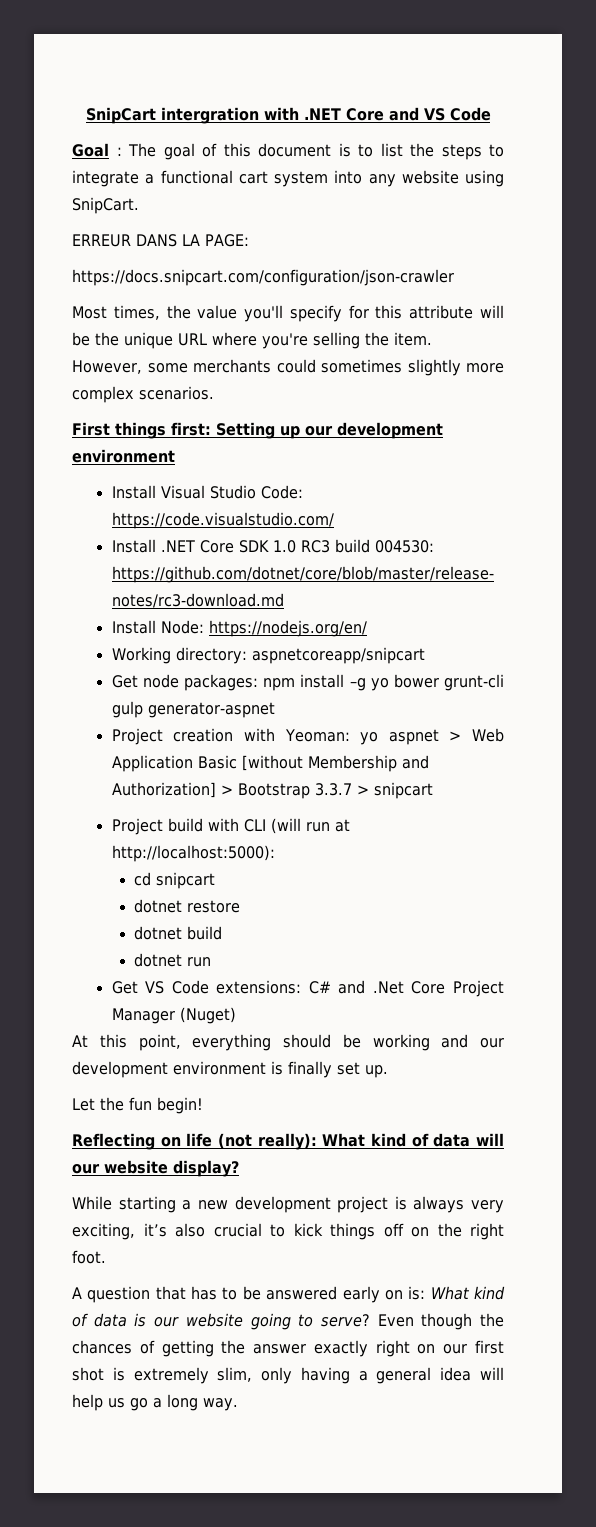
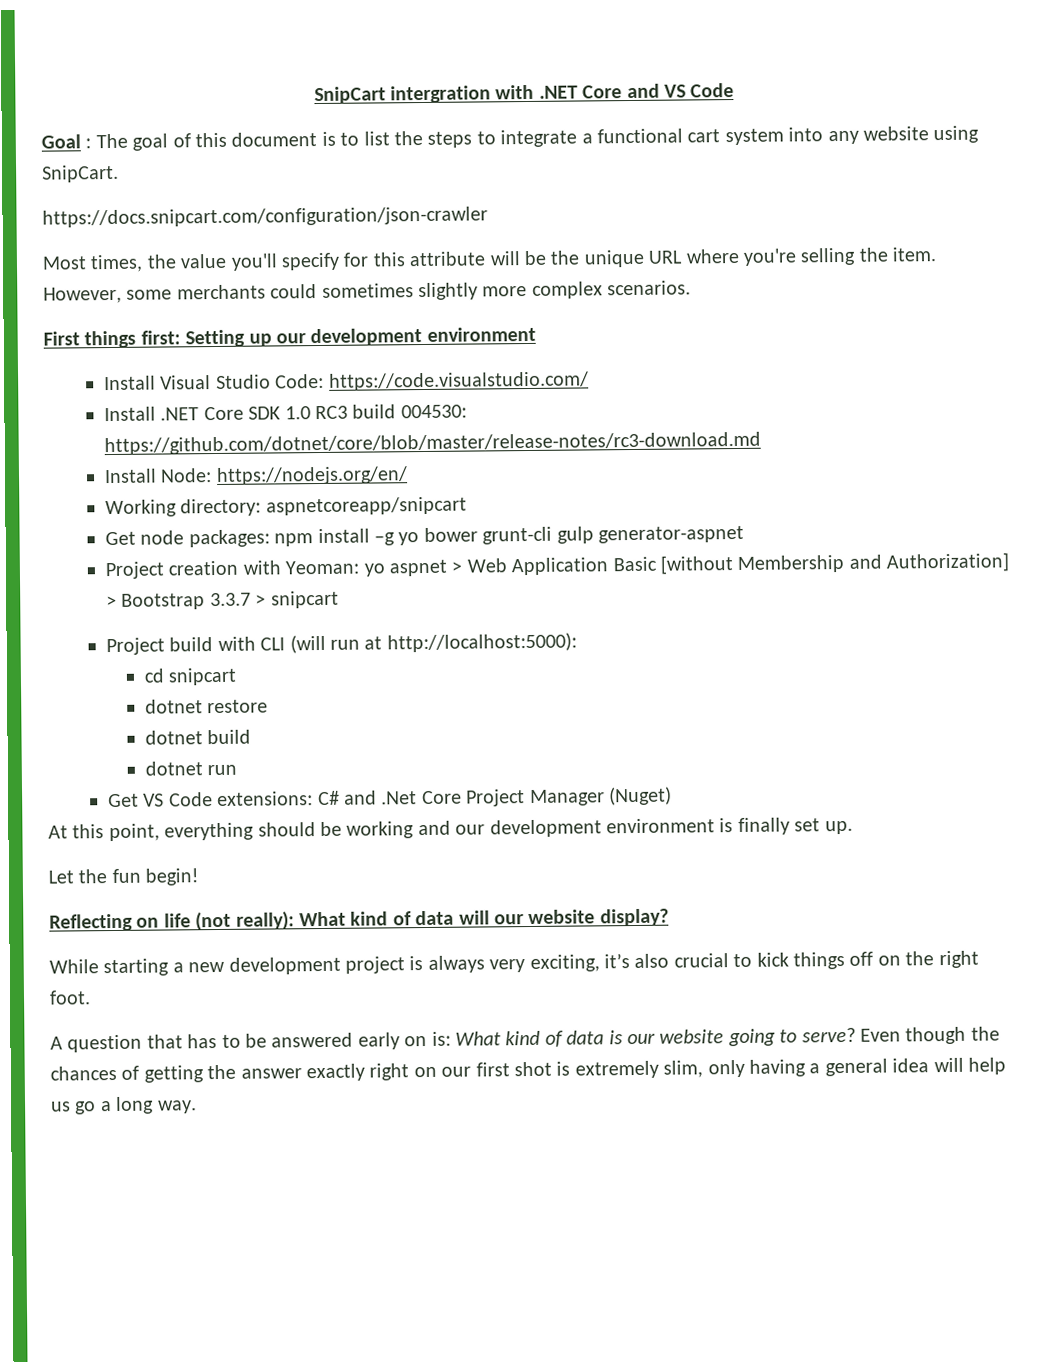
- ERREUR DANS LA PAGE:

